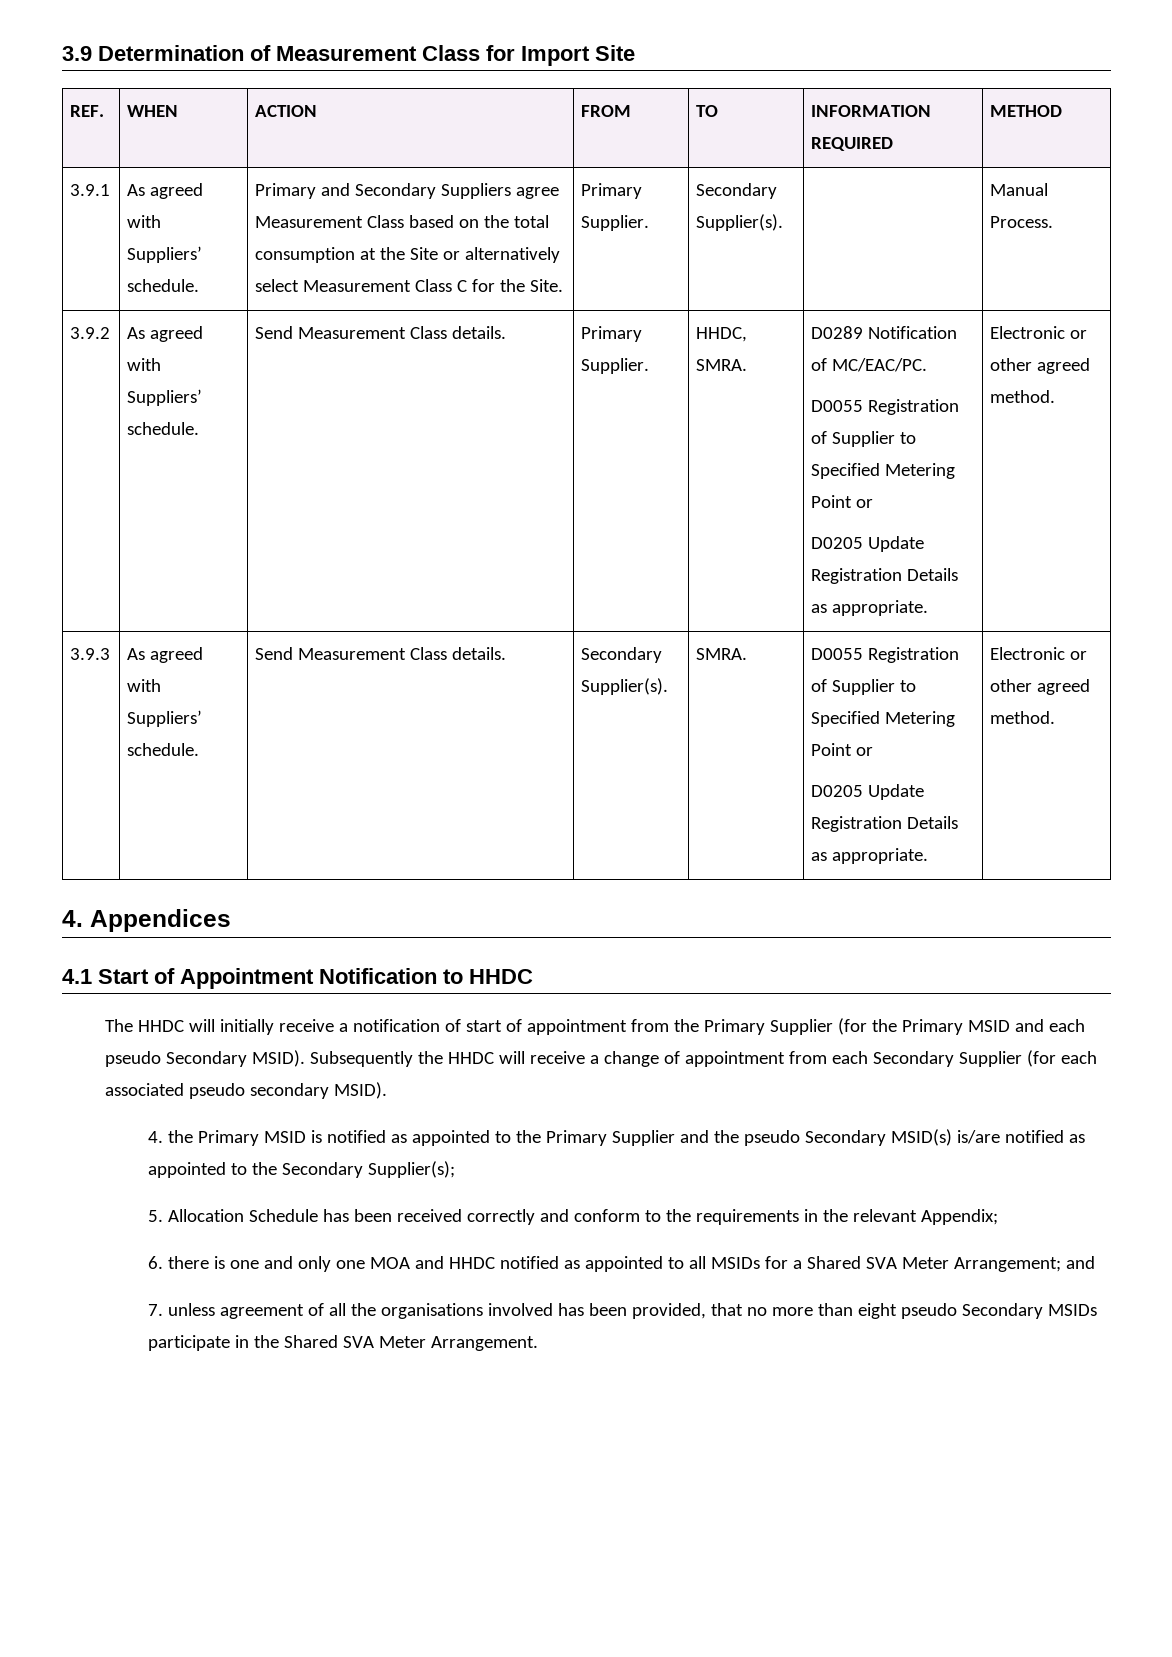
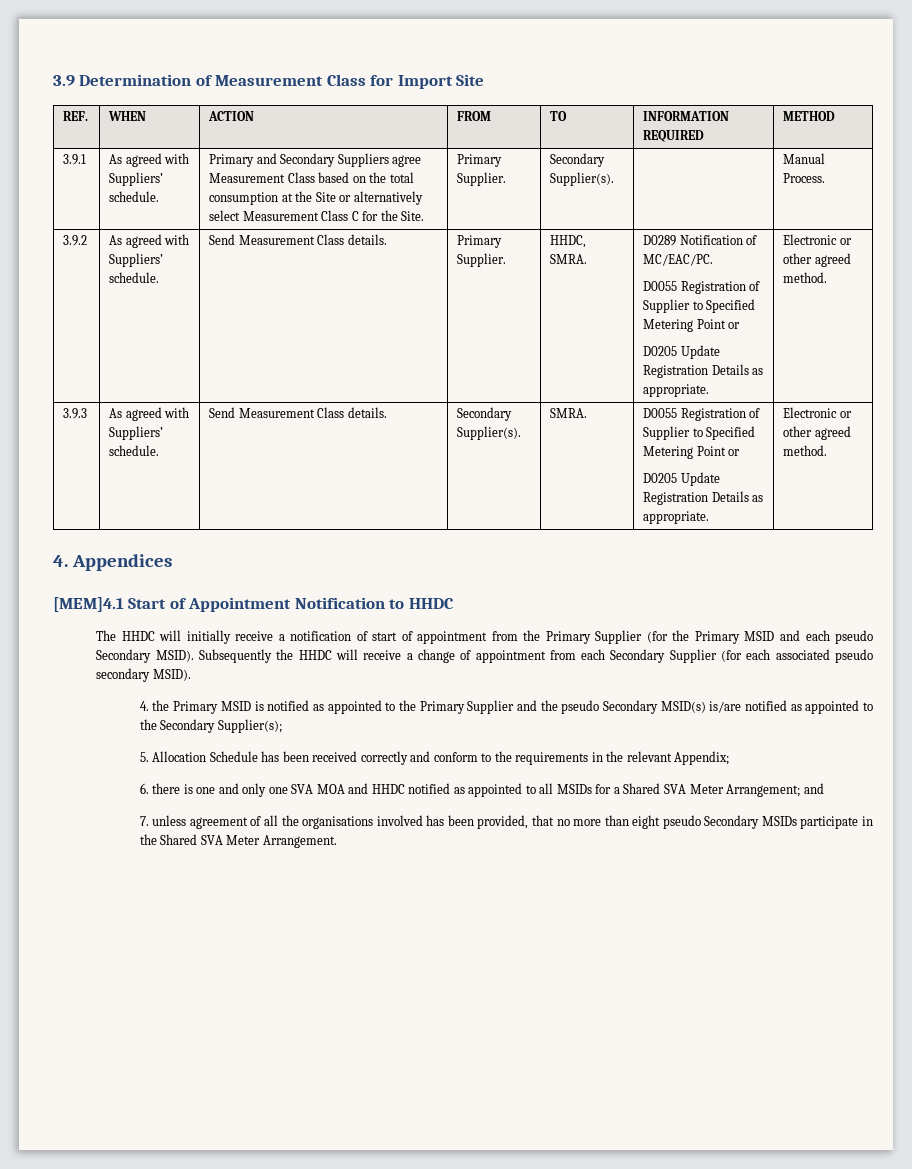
- 4.1 Start of Appointment Notification to HHDC
+ [MEM]4.1 Start of Appointment Notification to HHDC
- 6. there is one and only one MOA and HHDC notified as appointed to all MSIDs for a Shared SVA Meter Arrangement; and
+ 6. there is one and only one SVA MOA and HHDC notified as appointed to all MSIDs for a Shared SVA Meter Arrangement; and

